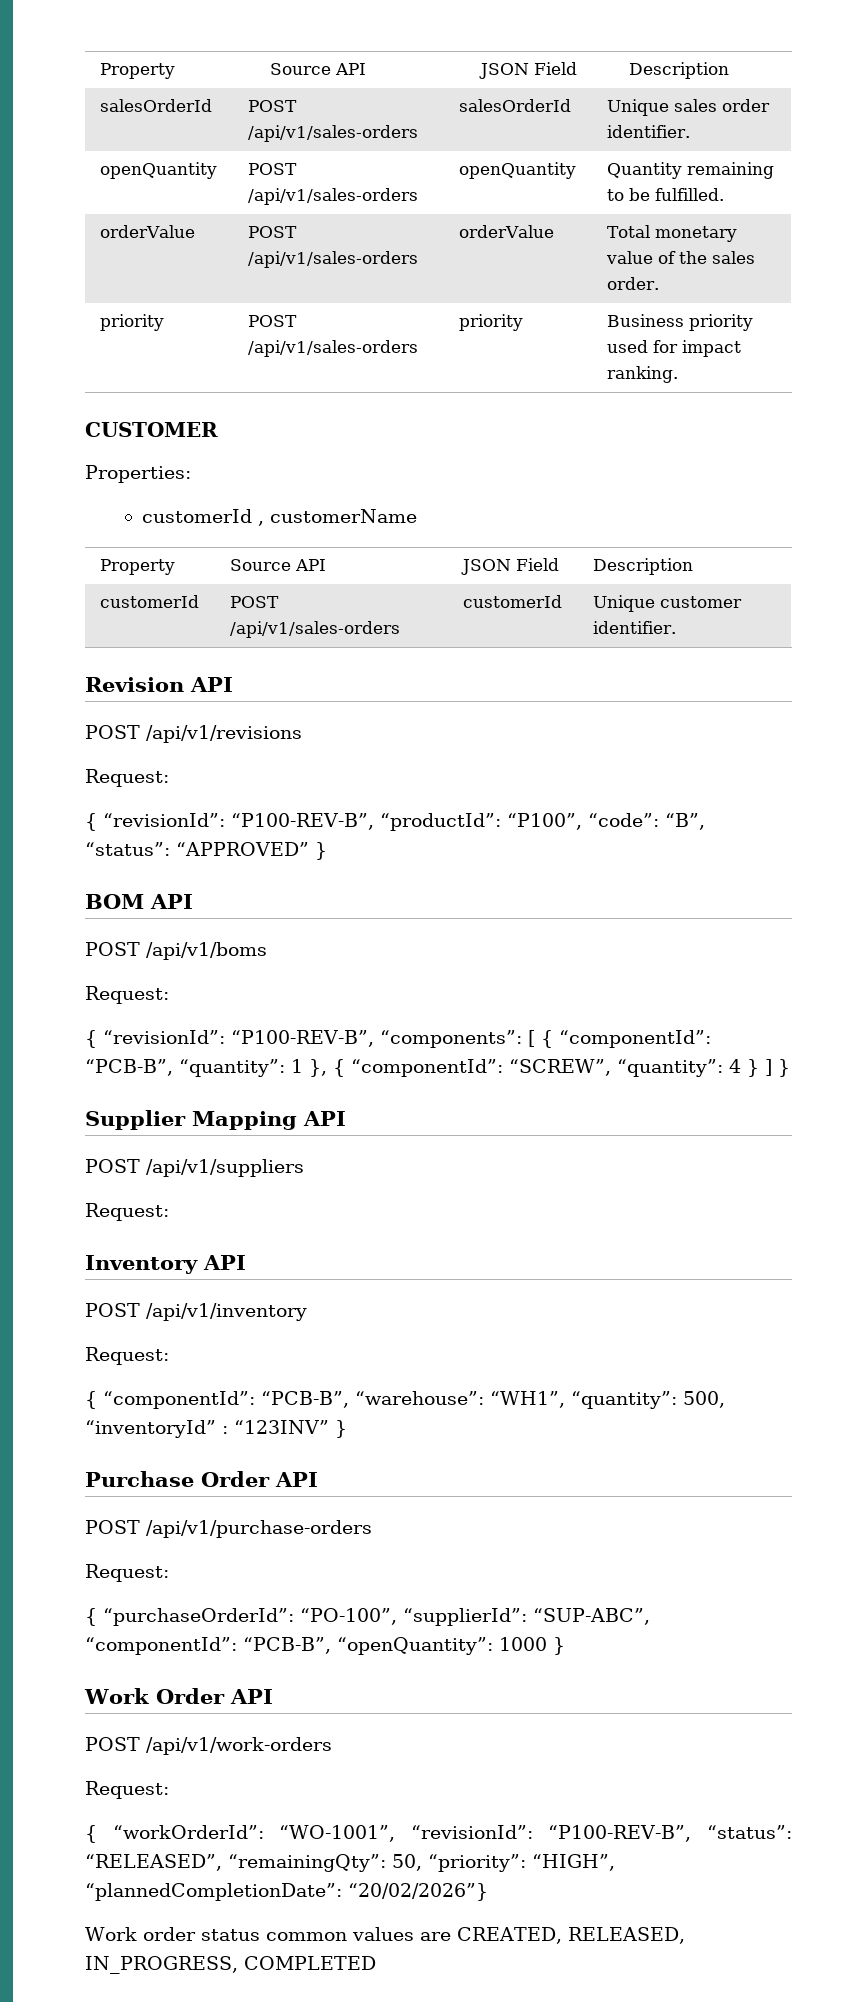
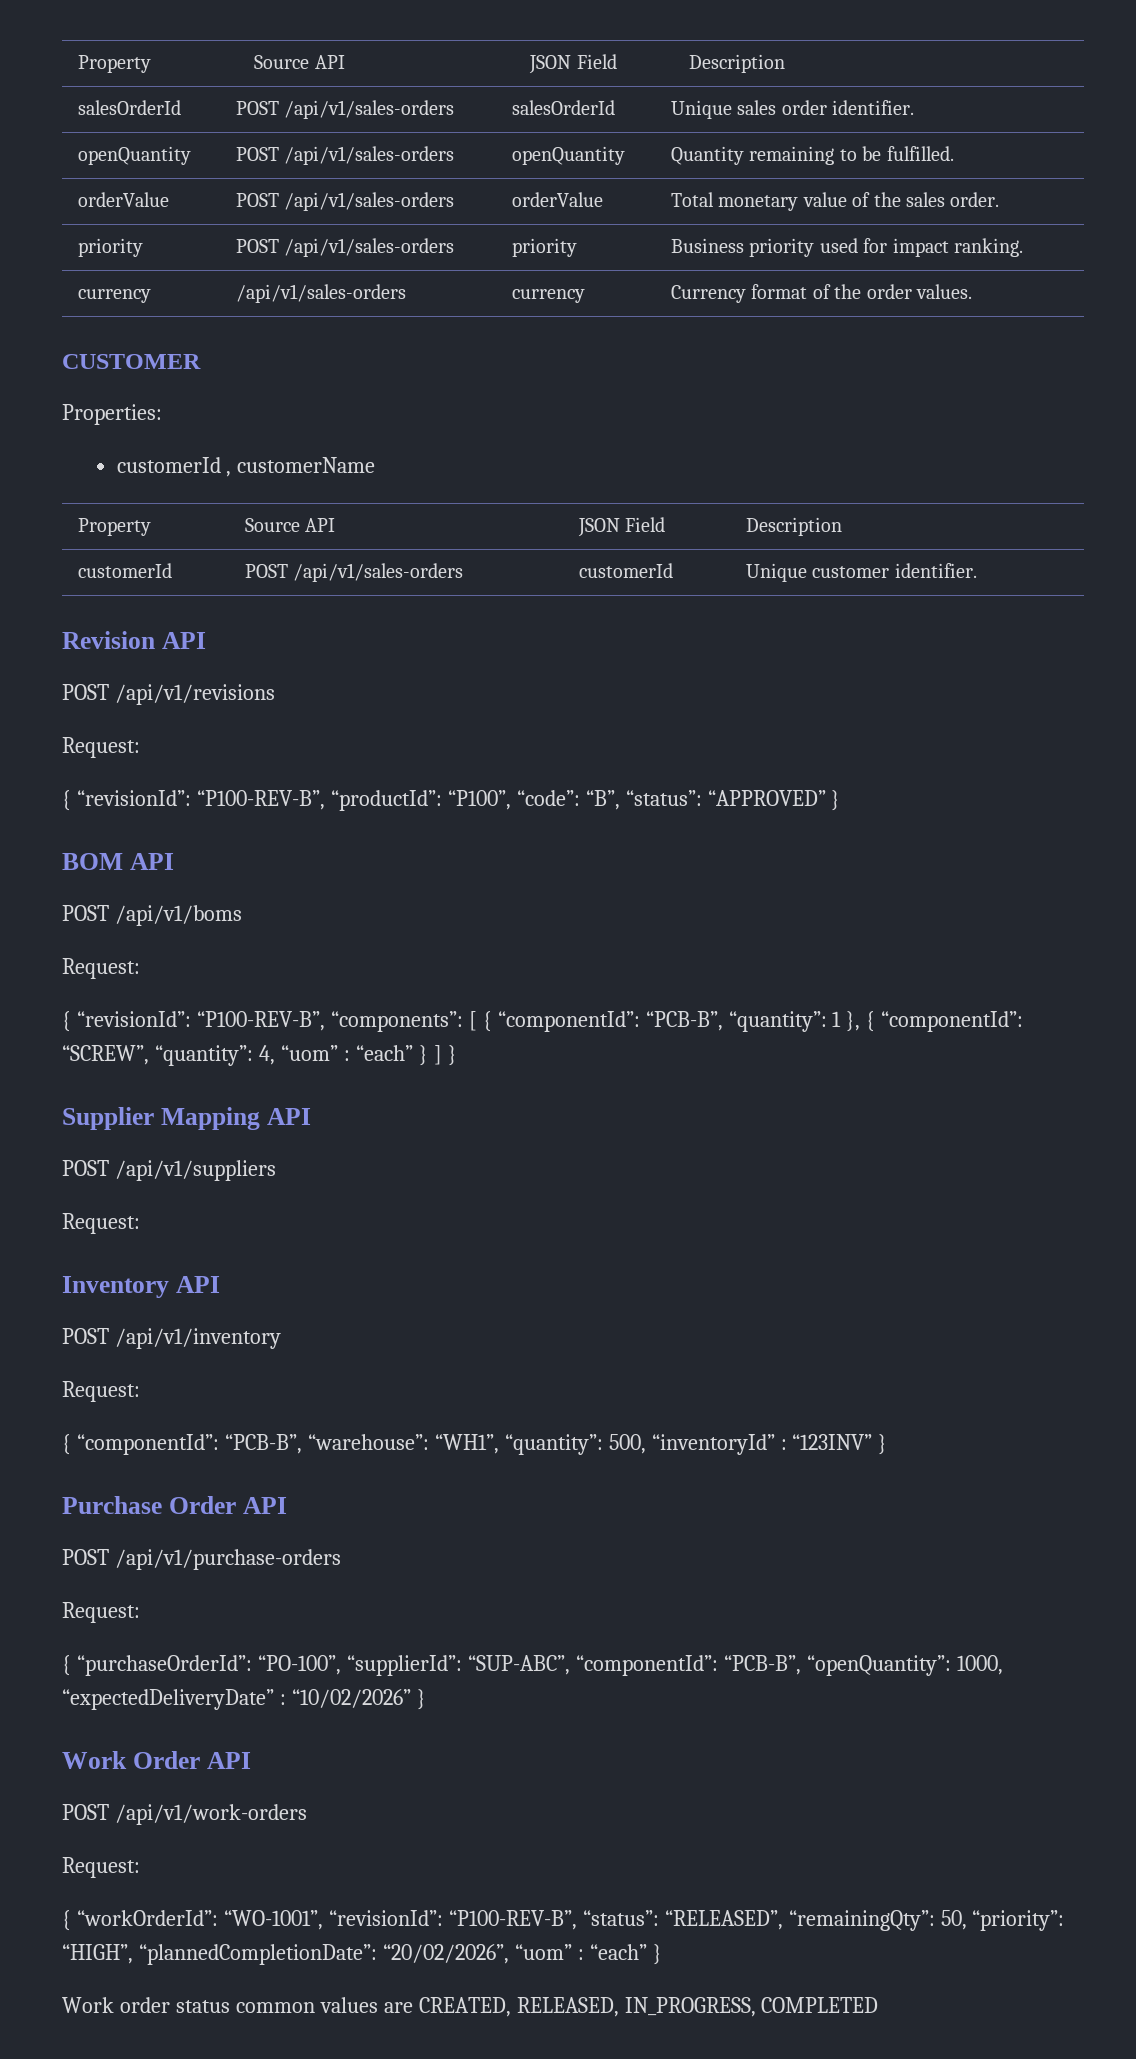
+ currency | /api/v1/sales-orders | currency | Currency format of the order values.
- { “revisionId”: “P100-REV-B”, “components”: [ { “componentId”: “PCB-B”, “quantity”: 1 }, { “componentId”: “SCREW”, “quantity”: 4 } ] }
+ { “revisionId”: “P100-REV-B”, “components”: [ { “componentId”: “PCB-B”, “quantity”: 1 }, { “componentId”: “SCREW”, “quantity”: 4, “uom” : “each” } ] }
- { “purchaseOrderId”: “PO-100”, “supplierId”: “SUP-ABC”, “componentId”: “PCB-B”, “openQuantity”: 1000 }
+ { “purchaseOrderId”: “PO-100”, “supplierId”: “SUP-ABC”, “componentId”: “PCB-B”, “openQuantity”: 1000, “expectedDeliveryDate” : “10/02/2026” }
- { “workOrderId”: “WO-1001”, “revisionId”: “P100-REV-B”, “status”: “RELEASED”, “remainingQty”: 50, “priority”: “HIGH”, “plannedCompletionDate”: “20/02/2026”}
+ { “workOrderId”: “WO-1001”, “revisionId”: “P100-REV-B”, “status”: “RELEASED”, “remainingQty”: 50, “priority”: “HIGH”, “plannedCompletionDate”: “20/02/2026”, “uom” : “each” }

